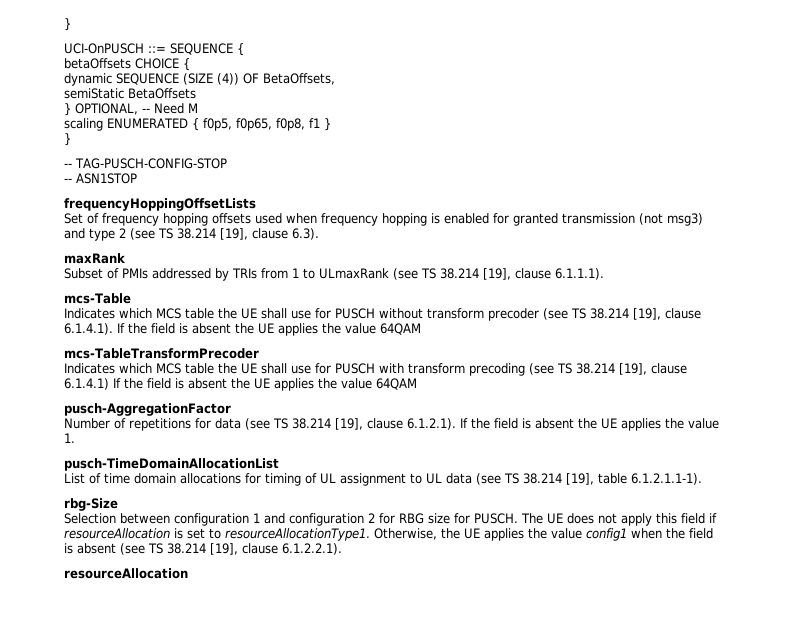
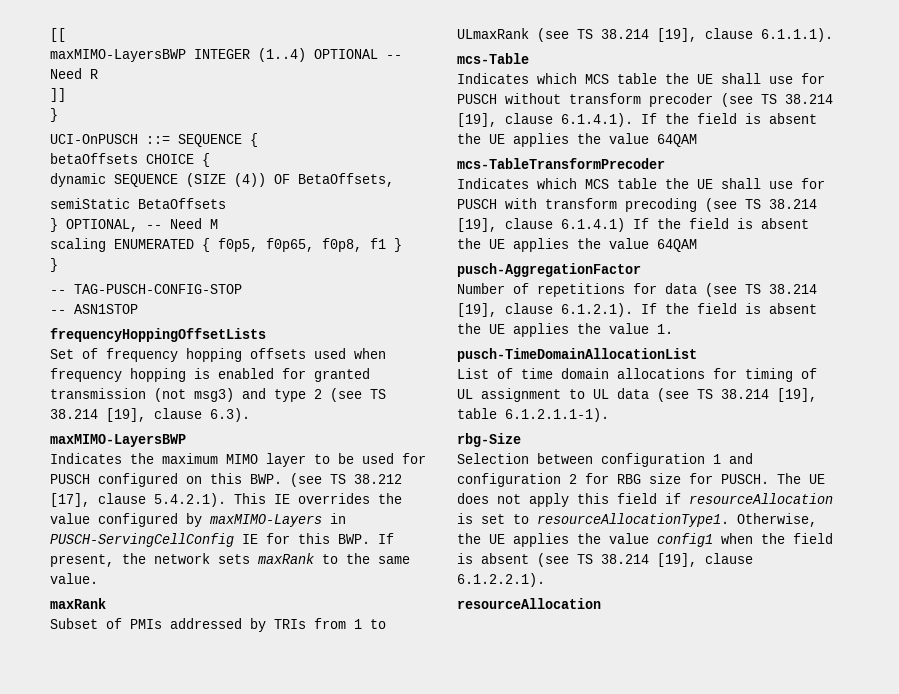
+ [[
+ maxMIMO-LayersBWP INTEGER (1..4) OPTIONAL -- Need R
+ ]]
  Set of frequency hopping offsets used when frequency hopping is enabled for granted transmission (not msg3) and type 2 (see TS 38.214 [19], clause 6.3).
+ maxMIMO-LayersBWP
+ Indicates the maximum MIMO layer to be used for PUSCH configured on this BWP. (see TS 38.212 [17], clause 5.4.2.1). This IE overrides the value configured by maxMIMO-Layers in PUSCH-ServingCellConfig IE for this BWP. If present, the network sets maxRank to the same value.

